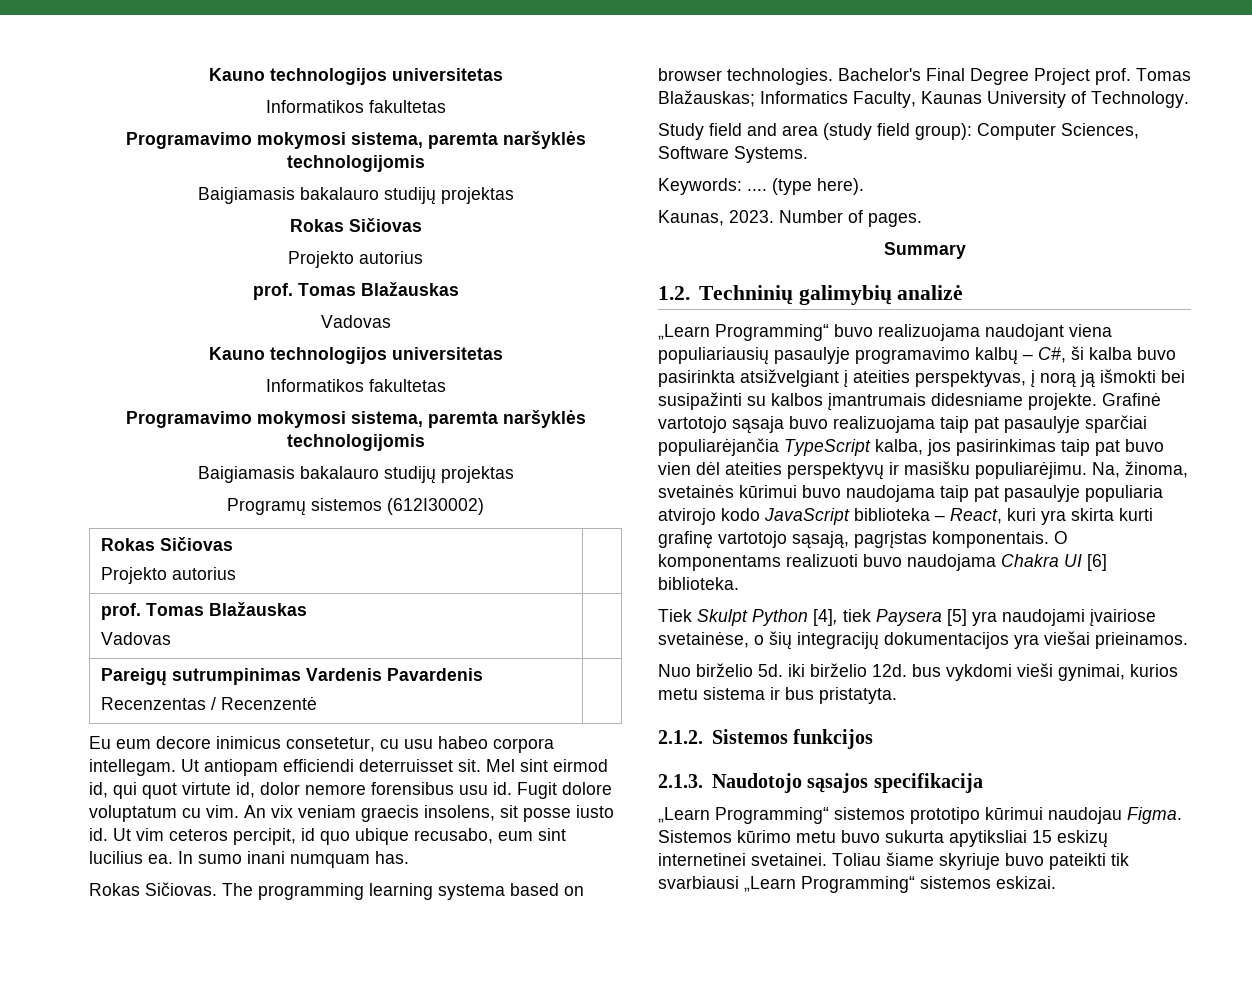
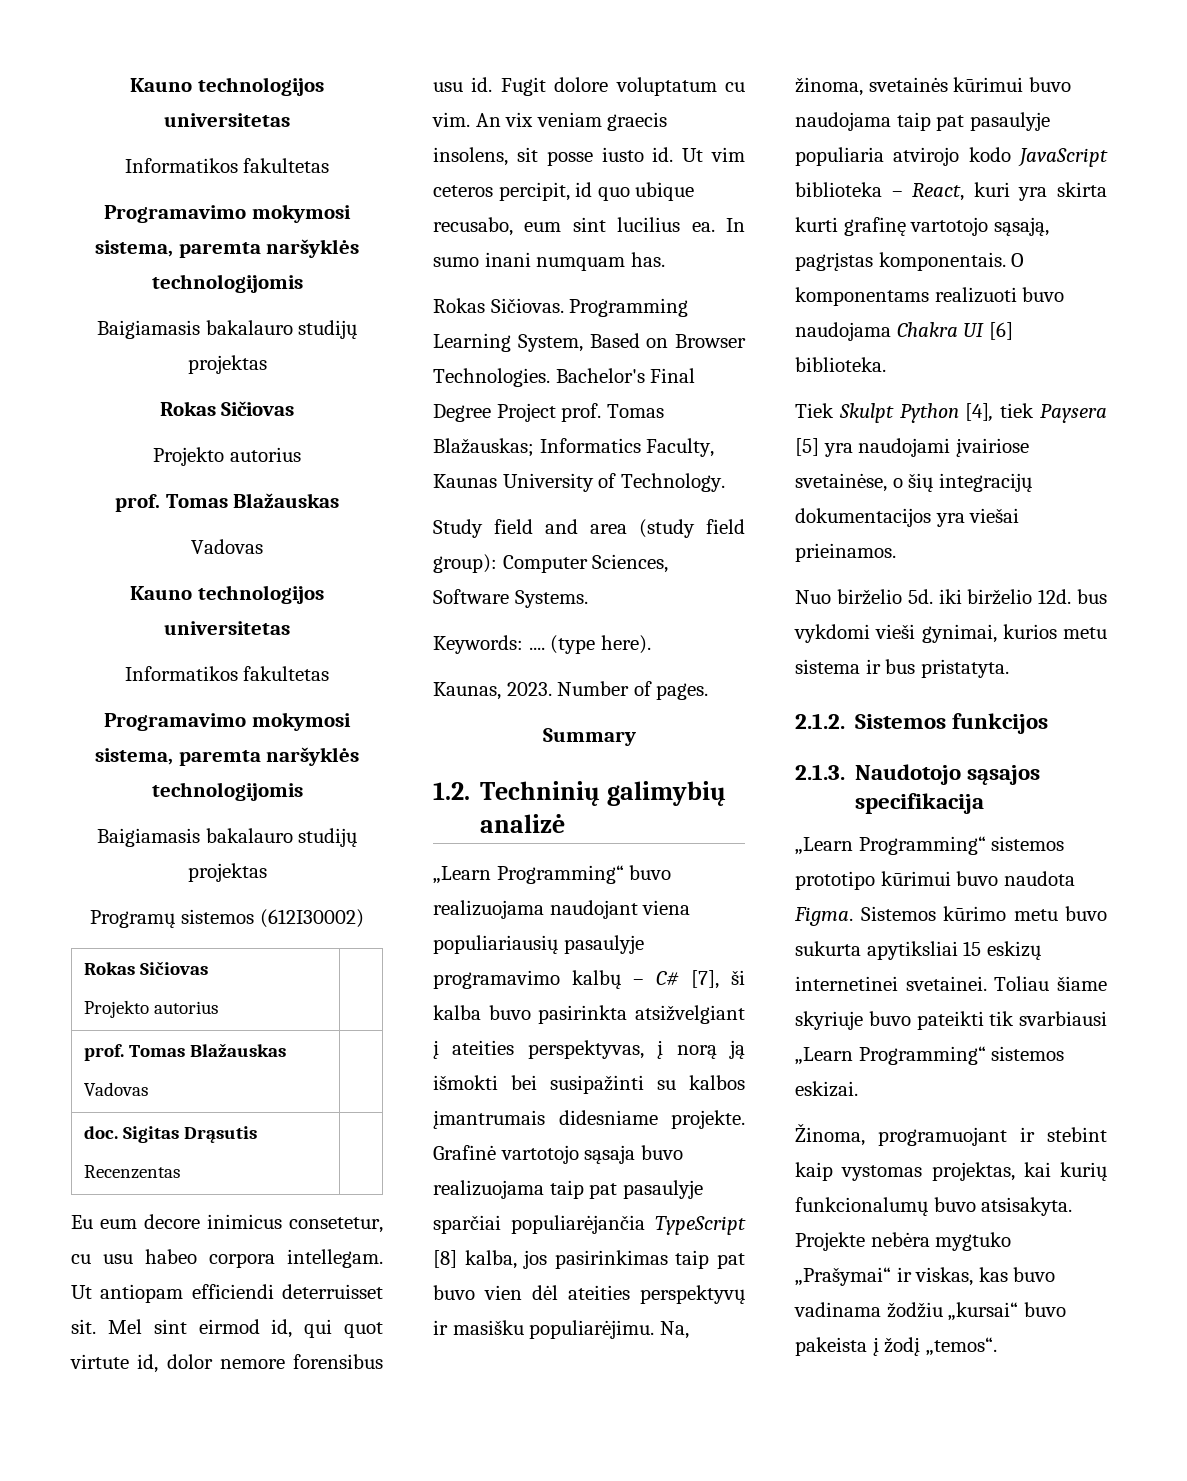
- Pareigų sutrumpinimas Vardenis Pavardenis
- Recenzentas / Recenzentė |
+ doc. Sigitas Drąsutis
+ Recenzentas |
- The programming learning systema based on browser technologies.
+ Programming Learning System, Based on Browser Technologies.
- „Learn Programming“ buvo realizuojama naudojant viena populiariausių pasaulyje programavimo kalbų – C#, ši kalba buvo pasirinkta atsižvelgiant į ateities perspektyvas, į norą ją išmokti bei susipažinti su kalbos įmantrumais didesniame projekte.
+ „Learn Programming“ buvo realizuojama naudojant viena populiariausių pasaulyje programavimo kalbų – C# [7], ši kalba buvo pasirinkta atsižvelgiant į ateities perspektyvas, į norą ją išmokti bei susipažinti su kalbos įmantrumais didesniame projekte.
- Grafinė vartotojo sąsaja buvo realizuojama taip pat pasaulyje sparčiai populiarėjančia TypeScript kalba, jos pasirinkimas taip pat buvo vien dėl ateities perspektyvų ir masišku populiarėjimu.
+ Grafinė vartotojo sąsaja buvo realizuojama taip pat pasaulyje sparčiai populiarėjančia TypeScript [8] kalba, jos pasirinkimas taip pat buvo vien dėl ateities perspektyvų ir masišku populiarėjimu.
- „Learn Programming“ sistemos prototipo kūrimui naudojau Figma.
+ „Learn Programming“ sistemos prototipo kūrimui buvo naudota Figma.
+ Žinoma, programuojant ir stebint kaip vystomas projektas, kai kurių funkcionalumų buvo atsisakyta. Projekte nebėra mygtuko „Prašymai“ ir viskas, kas buvo vadinama žodžiu „kursai“ buvo pakeista į žodį „temos“.

